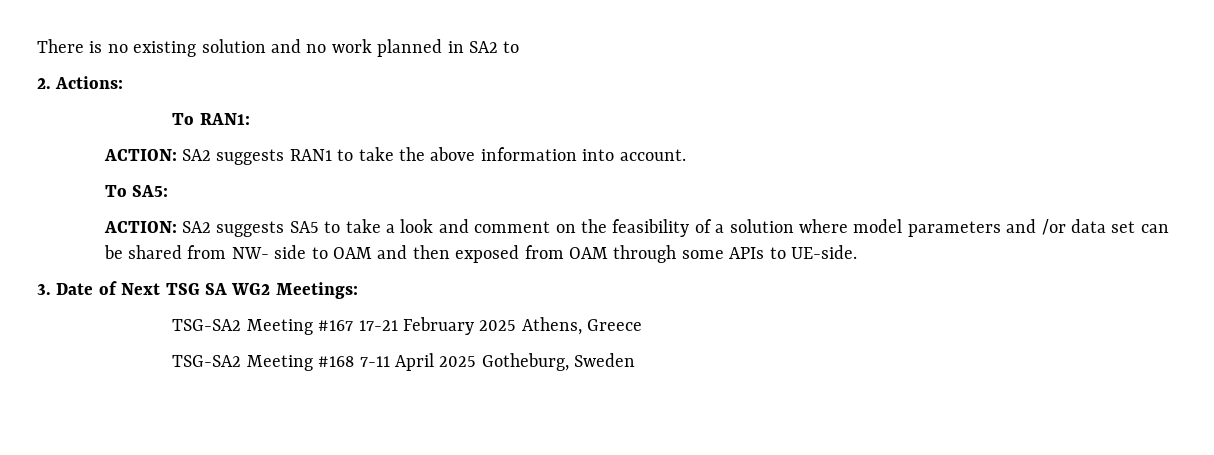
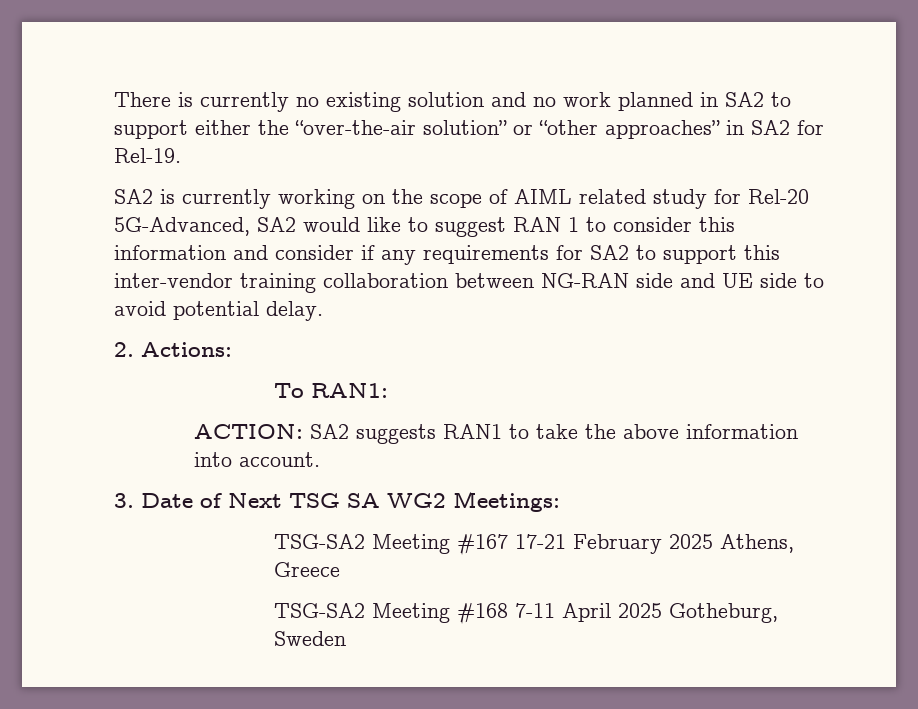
- There is no existing solution and no work planned in SA2 to
+ There is currently no existing solution and no work planned in SA2 to support either the “over-the-air solution” or “other approaches” in SA2 for Rel-19.
+ SA2 is currently working on the scope of AIML related study for Rel-20 5G-Advanced, SA2 would like to suggest RAN 1 to consider this information and consider if any requirements for SA2 to support this inter-vendor training collaboration between NG-RAN side and UE side to avoid potential delay.
- To SA5:
- ACTION: SA2 suggests SA5 to take a look and comment on the feasibility of a solution where model parameters and /or data set can be shared from NW- side to OAM and then exposed from OAM through some APIs to UE-side.

